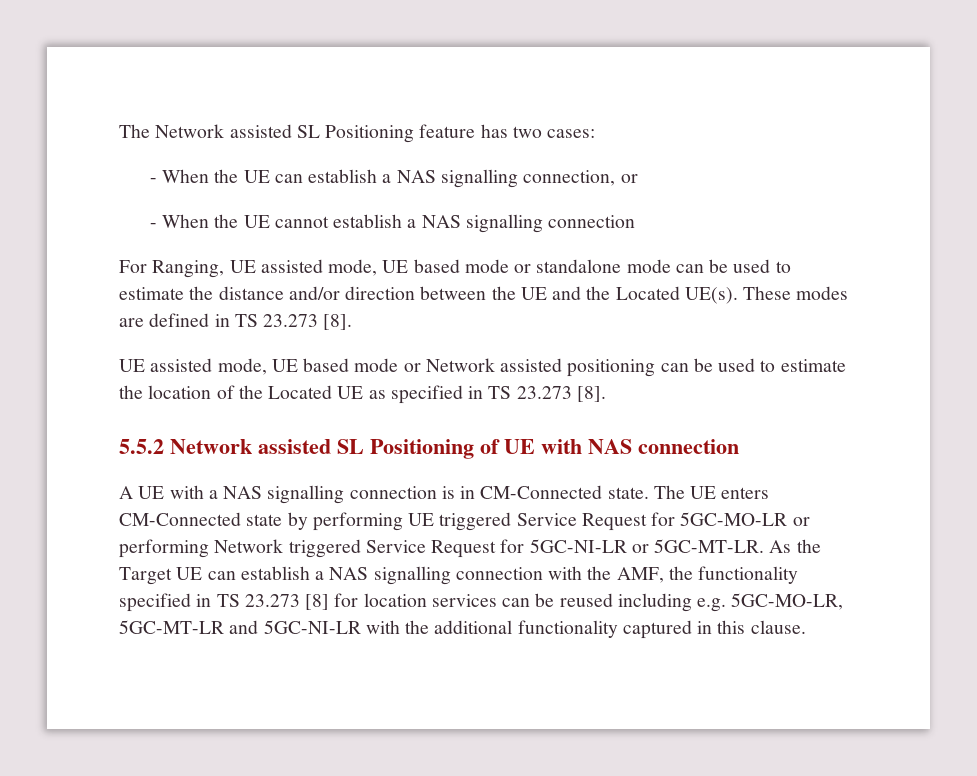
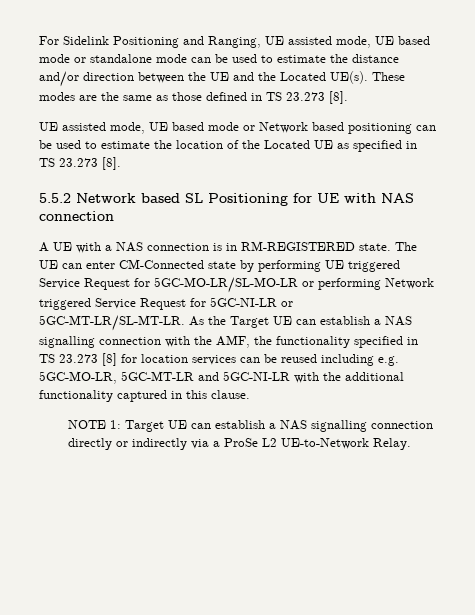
- The Network assisted SL Positioning feature has two cases:
- - When the UE can establish a NAS signalling connection, or
- - When the UE cannot establish a NAS signalling connection
- For Ranging, UE assisted mode, UE based mode or standalone mode can be used to estimate the distance and/or direction between the UE and the Located UE(s).
+ For Sidelink Positioning and Ranging, UE assisted mode, UE based mode or standalone mode can be used to estimate the distance and/or direction between the UE and the Located UE(s).
- These modes are defined in TS 23.273 [8].
+ These modes are the same as those defined in TS 23.273 [8].
- UE assisted mode, UE based mode or Network assisted positioning can be used to estimate the location of the Located UE as specified in TS 23.273 [8].
+ UE assisted mode, UE based mode or Network based positioning can be used to estimate the location of the Located UE as specified in TS 23.273 [8].
- 5.5.2 Network assisted SL Positioning of UE with NAS connection
+ 5.5.2 Network based SL Positioning for UE with NAS connection
- A UE with a NAS signalling connection is in CM-Connected state.
+ A UE with a NAS connection is in RM-REGISTERED state.
- The UE enters CM-Connected state by performing UE triggered Service Request for 5GC-MO-LR or performing Network triggered Service Request for 5GC-NI-LR or 5GC-MT-LR.
+ The UE can enter CM-Connected state by performing UE triggered Service Request for 5GC-MO-LR/SL-MO-LR or performing Network triggered Service Request for 5GC-NI-LR or 5GC-MT-LR/SL-MT-LR.
+ NOTE 1: Target UE can establish a NAS signalling connection directly or indirectly via a ProSe L2 UE-to-Network Relay.

